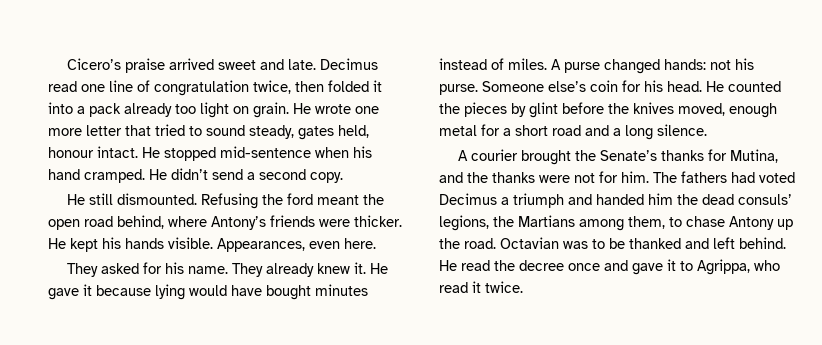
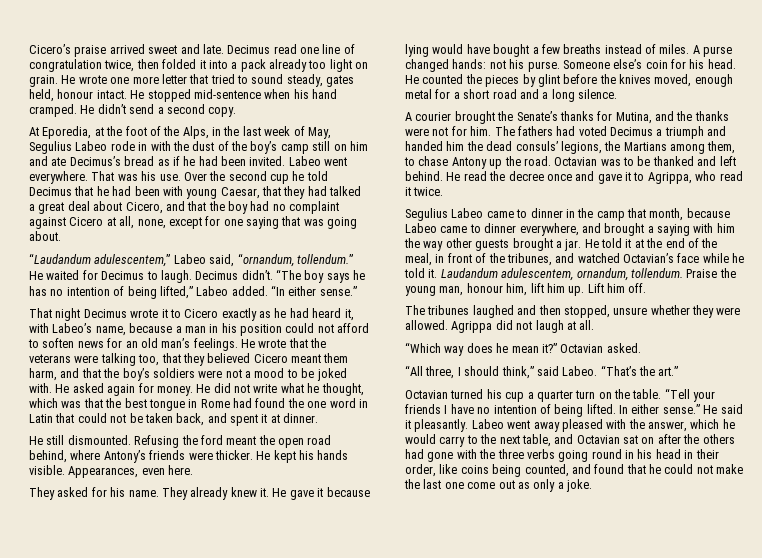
+ At Eporedia, at the foot of the Alps, in the last week of May, Segulius Labeo rode in with the dust of the boy’s camp still on him and ate Decimus’s bread as if he had been invited. Labeo went everywhere. That was his use. Over the second cup he told Decimus that he had been with young Caesar, that they had talked a great deal about Cicero, and that the boy had no complaint against Cicero at all, none, except for one saying that was going about.
+ “Laudandum adulescentem,” Labeo said, “ornandum, tollendum.” He waited for Decimus to laugh. Decimus didn’t. “The boy says he has no intention of being lifted,” Labeo added. “In either sense.”
+ That night Decimus wrote it to Cicero exactly as he had heard it, with Labeo’s name, because a man in his position could not afford to soften news for an old man’s feelings. He wrote that the veterans were talking too, that they believed Cicero meant them harm, and that the boy’s soldiers were not a mood to be joked with. He asked again for money. He did not write what he thought, which was that the best tongue in Rome had found the one word in Latin that could not be taken back, and spent it at dinner.
- He gave it because lying would have bought minutes instead of miles.
+ He gave it because lying would have bought a few breaths instead of miles.
+ Segulius Labeo came to dinner in the camp that month, because Labeo came to dinner everywhere, and brought a saying with him the way other guests brought a jar. He told it at the end of the meal, in front of the tribunes, and watched Octavian’s face while he told it. Laudandum adulescentem, ornandum, tollendum. Praise the young man, honour him, lift him up. Lift him off.
+ The tribunes laughed and then stopped, unsure whether they were allowed. Agrippa did not laugh at all.
+ “Which way does he mean it?” Octavian asked.
+ “All three, I should think,” said Labeo. “That’s the art.”
+ Octavian turned his cup a quarter turn on the table. “Tell your friends I have no intention of being lifted. In either sense.” He said it pleasantly. Labeo went away pleased with the answer, which he would carry to the next table, and Octavian sat on after the others had gone with the three verbs going round in his head in their order, like coins being counted, and found that he could not make the last one come out as only a joke.

